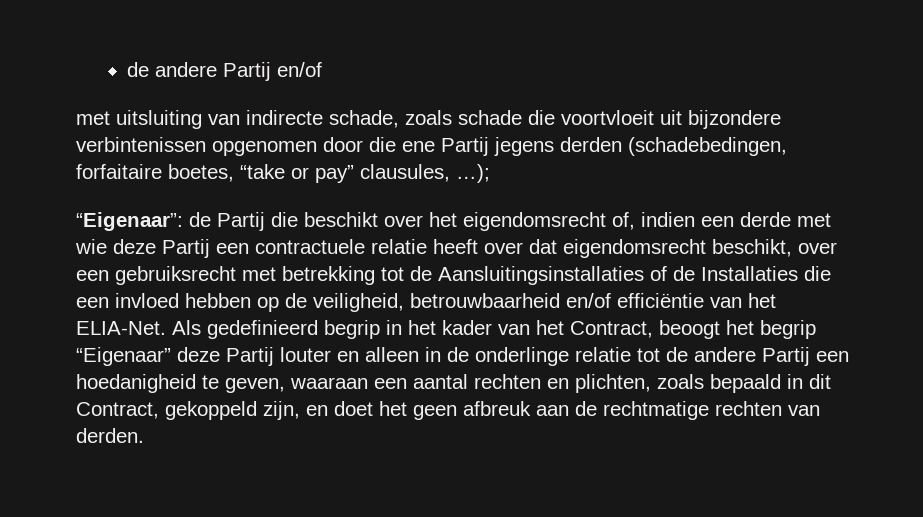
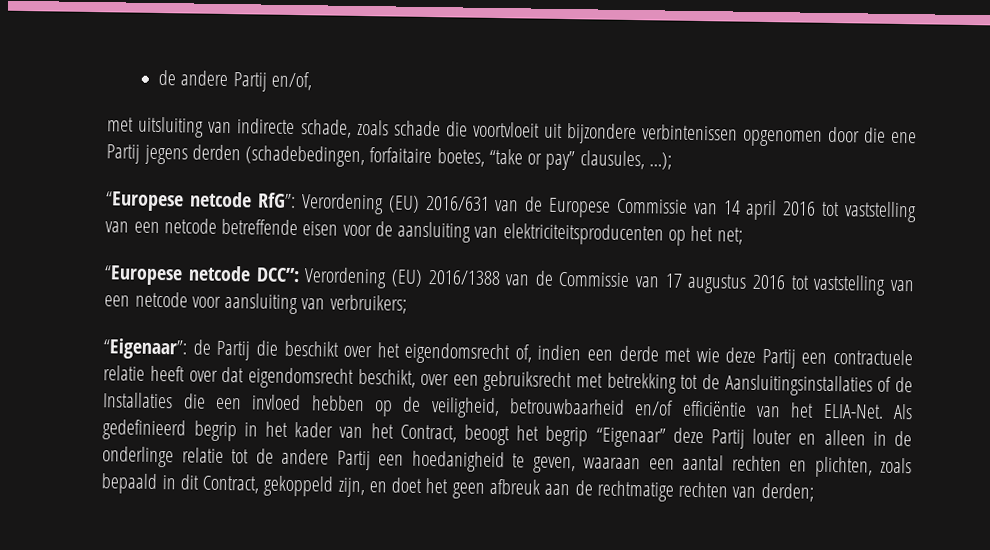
- de andere Partij en/of
+ de andere Partij en/of,
+ “Europese netcode RfG”: Verordening (EU) 2016/631 van de Europese Commissie van 14 april 2016 tot vaststelling van een netcode betreffende eisen voor de aansluiting van elektriciteitsproducenten op het net;
+ “Europese netcode DCC”: Verordening (EU) 2016/1388 van de Commissie van 17 augustus 2016 tot vaststelling van een netcode voor aansluiting van verbruikers;
- Als gedefinieerd begrip in het kader van het Contract, beoogt het begrip “Eigenaar” deze Partij louter en alleen in de onderlinge relatie tot de andere Partij een hoedanigheid te geven, waaraan een aantal rechten en plichten, zoals bepaald in dit Contract, gekoppeld zijn, en doet het geen afbreuk aan de rechtmatige rechten van derden.
+ Als gedefinieerd begrip in het kader van het Contract, beoogt het begrip “Eigenaar” deze Partij louter en alleen in de onderlinge relatie tot de andere Partij een hoedanigheid te geven, waaraan een aantal rechten en plichten, zoals bepaald in dit Contract, gekoppeld zijn, en doet het geen afbreuk aan de rechtmatige rechten van derden;

